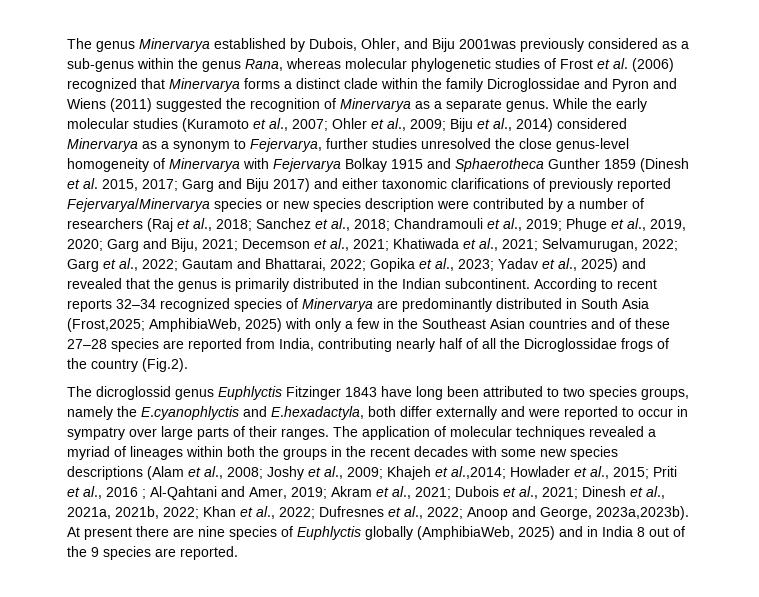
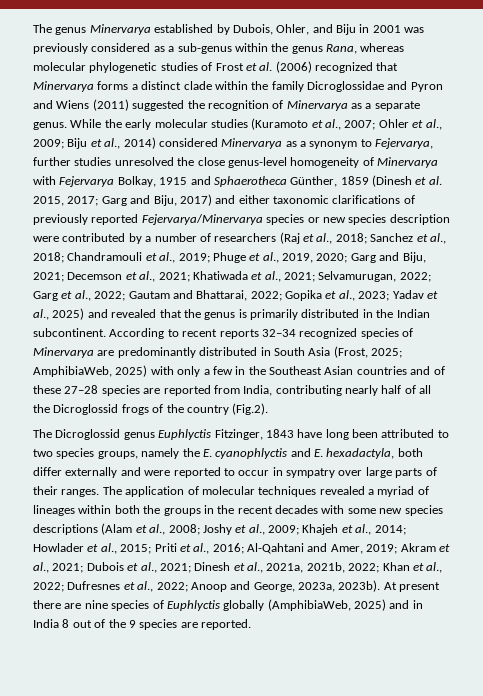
- The genus Minervarya established by Dubois, Ohler, and Biju 2001was previously considered as a sub-genus within the genus Rana, whereas molecular phylogenetic studies of Frost et al. (2006) recognized that Minervarya forms a distinct clade within the family Dicroglossidae and Pyron and Wiens (2011) suggested the recognition of Minervarya as a separate genus.
+ The genus Minervarya established by Dubois, Ohler, and Biju in 2001 was previously considered as a sub-genus within the genus Rana, whereas molecular phylogenetic studies of Frost et al. (2006) recognized that Minervarya forms a distinct clade within the family Dicroglossidae and Pyron and Wiens (2011) suggested the recognition of Minervarya as a separate genus.
- Biju et al., 2014) considered Minervarya as a synonym to Fejervarya, further studies unresolved the close genus-level homogeneity of Minervarya with Fejervarya Bolkay 1915 and Sphaerotheca Gunther 1859 (Dinesh et al. 2015, 2017;
+ Biju et al., 2014) considered Minervarya as a synonym to Fejervarya, further studies unresolved the close genus-level homogeneity of Minervarya with Fejervarya Bolkay, 1915 and Sphaerotheca Günther, 1859 (Dinesh et al. 2015, 2017;
- Garg and Biju 2017) and either taxonomic clarifications of previously reported Fejervarya/Minervarya species or new species description were contributed by a number of researchers (Raj et al., 2018;
+ Garg and Biju, 2017) and either taxonomic clarifications of previously reported Fejervarya/Minervarya species or new species description were contributed by a number of researchers (Raj et al., 2018;
- According to recent reports 32–34 recognized species of Minervarya are predominantly distributed in South Asia (Frost,2025; AmphibiaWeb, 2025) with only a few in the Southeast Asian countries and of these 27–28 species are reported from India, contributing nearly half of all the Dicroglossidae frogs of the country (Fig.2).
+ According to recent reports 32–34 recognized species of Minervarya are predominantly distributed in South Asia (Frost, 2025; AmphibiaWeb, 2025) with only a few in the Southeast Asian countries and of these 27–28 species are reported from India, contributing nearly half of all the Dicroglossid frogs of the country (Fig.2).
- The dicroglossid genus Euphlyctis Fitzinger 1843 have long been attributed to two species groups, namely the E.cyanophlyctis and E.hexadactyla, both differ externally and were reported to occur in sympatry over large parts of their ranges.
+ The Dicroglossid genus Euphlyctis Fitzinger, 1843 have long been attributed to two species groups, namely the E. cyanophlyctis and E. hexadactyla, both differ externally and were reported to occur in sympatry over large parts of their ranges.
- Khajeh et al.,2014;
+ Khajeh et al., 2014;
- Priti et al., 2016 ;
+ Priti et al., 2016;
- Anoop and George, 2023a,2023b).
+ Anoop and George, 2023a, 2023b).

